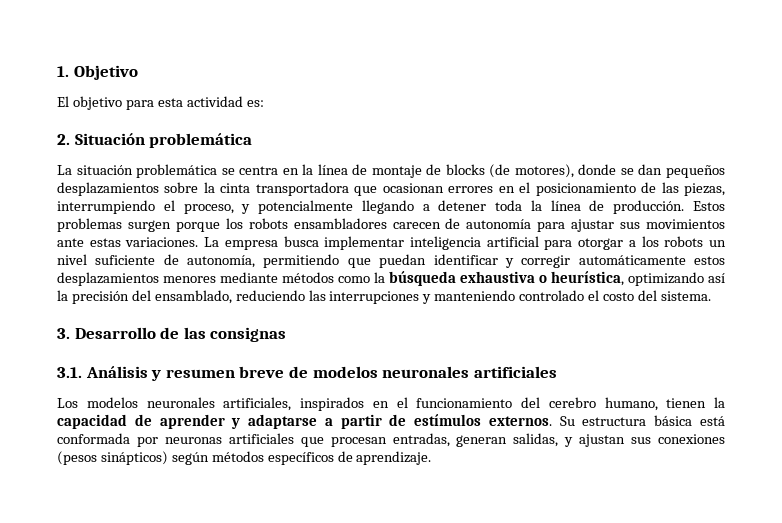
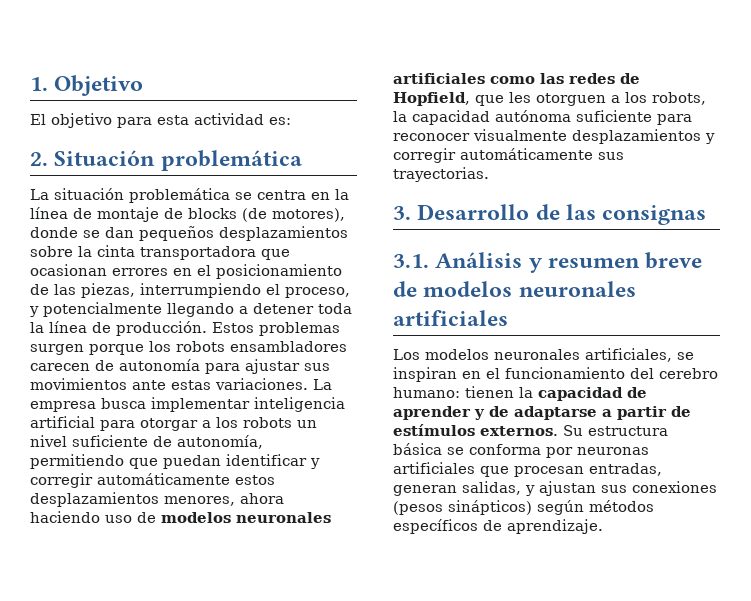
- La empresa busca implementar inteligencia artificial para otorgar a los robots un nivel suficiente de autonomía, permitiendo que puedan identificar y corregir automáticamente estos desplazamientos menores mediante métodos como la búsqueda exhaustiva o heurística, optimizando así la precisión del ensamblado, reduciendo las interrupciones y manteniendo controlado el costo del sistema.
+ La empresa busca implementar inteligencia artificial para otorgar a los robots un nivel suficiente de autonomía, permitiendo que puedan identificar y corregir automáticamente estos desplazamientos menores, ahora haciendo uso de modelos neuronales artificiales como las redes de Hopfield, que les otorguen a los robots, la capacidad autónoma suficiente para reconocer visualmente desplazamientos y corregir automáticamente sus trayectorias.
- Los modelos neuronales artificiales, inspirados en el funcionamiento del cerebro humano, tienen la capacidad de aprender y adaptarse a partir de estímulos externos.
+ Los modelos neuronales artificiales, se inspiran en el funcionamiento del cerebro humano: tienen la capacidad de aprender y de adaptarse a partir de estímulos externos.
- Su estructura básica está conformada por neuronas artificiales que procesan entradas, generan salidas, y ajustan sus conexiones (pesos sinápticos) según métodos específicos de aprendizaje.
+ Su estructura básica se conforma por neuronas artificiales que procesan entradas, generan salidas, y ajustan sus conexiones (pesos sinápticos) según métodos específicos de aprendizaje.

